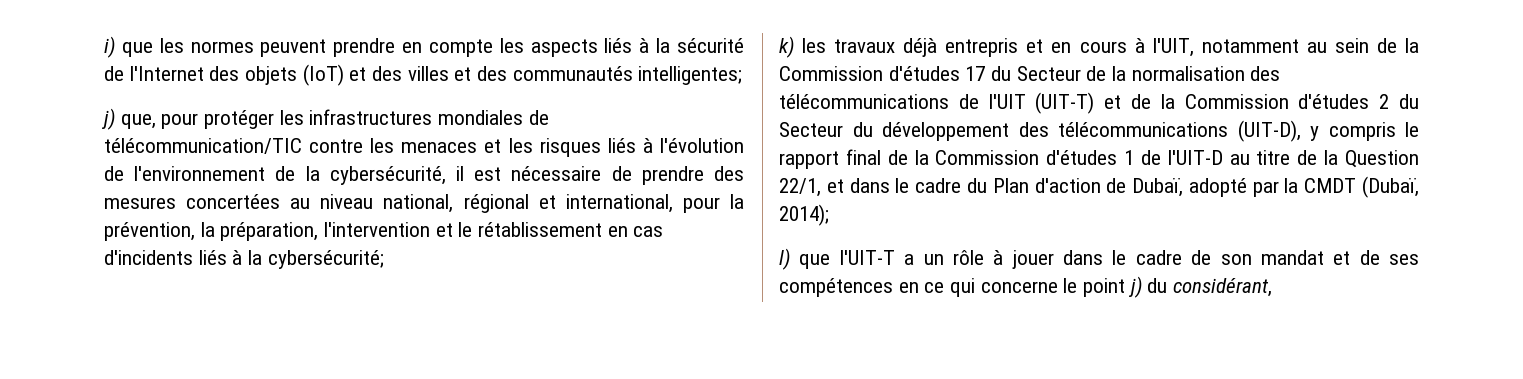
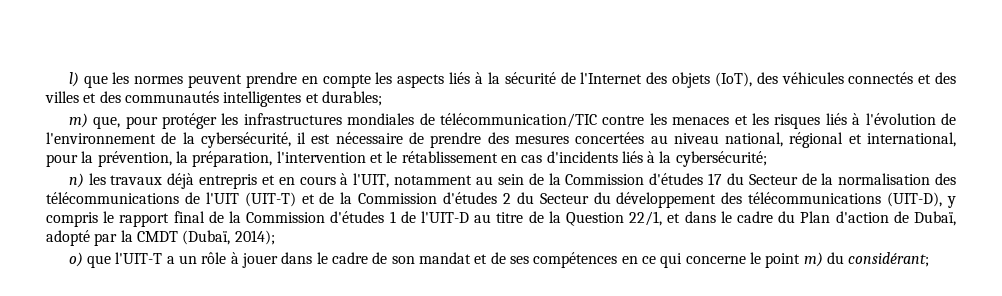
- i) que les normes peuvent prendre en compte les aspects liés à la sécurité de l'Internet des objets (IoT) et des villes et des communautés intelligentes;
- j) que, pour protéger les infrastructures mondiales de télécommunication/TIC contre les menaces et les risques liés à l'évolution de l'environnement de la cybersécurité, il est nécessaire de prendre des mesures concertées au niveau national, régional et international, pour la prévention, la préparation, l'intervention et le rétablissement en cas d'incidents liés à la cybersécurité;
+ l) que les normes peuvent prendre en compte les aspects liés à la sécurité de l'Internet des objets (IoT), des véhicules connectés et des villes et des communautés intelligentes et durables;
+ m) que, pour protéger les infrastructures mondiales de télécommunication/TIC contre les menaces et les risques liés à l'évolution de l'environnement de la cybersécurité, il est nécessaire de prendre des mesures concertées au niveau national, régional et international, pour la prévention, la préparation, l'intervention et le rétablissement en cas d'incidents liés à la cybersécurité;
- k) les travaux déjà entrepris et en cours à l'UIT, notamment au sein de la Commission d'études 17 du Secteur de la normalisation des télécommunications de l'UIT (UIT-T) et de la Commission d'études 2 du Secteur du développement des télécommunications (UIT-D), y compris le rapport final de la Commission d'études 1 de l'UIT-D au titre de la Question 22/1, et dans le cadre du Plan d'action de Dubaï, adopté par la CMDT (Dubaï, 2014);
+ n) les travaux déjà entrepris et en cours à l'UIT, notamment au sein de la Commission d'études 17 du Secteur de la normalisation des télécommunications de l'UIT (UIT-T) et de la Commission d'études 2 du Secteur du développement des télécommunications (UIT-D), y compris le rapport final de la Commission d'études 1 de l'UIT-D au titre de la Question 22/1, et dans le cadre du Plan d'action de Dubaï, adopté par la CMDT (Dubaï, 2014);
- l) que l'UIT-T a un rôle à jouer dans le cadre de son mandat et de ses compétences en ce qui concerne le point j) du considérant,
+ o) que l'UIT-T a un rôle à jouer dans le cadre de son mandat et de ses compétences en ce qui concerne le point m) du considérant;

